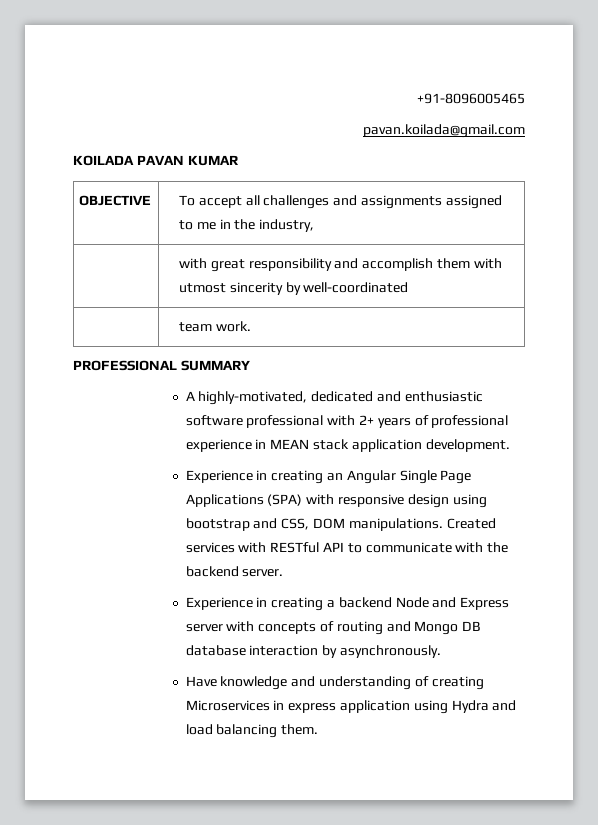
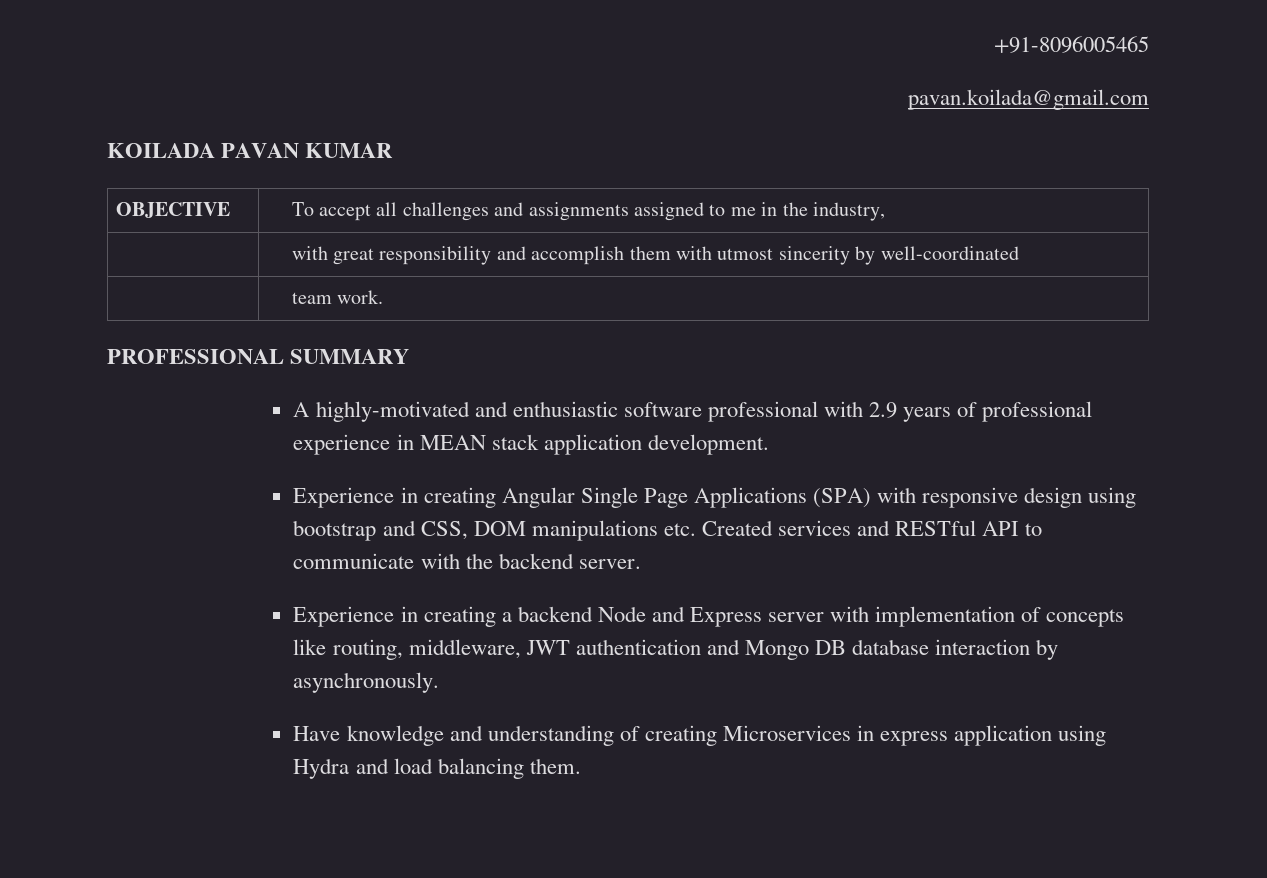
- A highly-motivated, dedicated and enthusiastic software professional with 2+ years of professional experience in MEAN stack application development.
+ A highly-motivated and enthusiastic software professional with 2.9 years of professional experience in MEAN stack application development.
- Experience in creating an Angular Single Page Applications (SPA) with responsive design using bootstrap and CSS, DOM manipulations. Created services with RESTful API to communicate with the backend server.
+ Experience in creating Angular Single Page Applications (SPA) with responsive design using bootstrap and CSS, DOM manipulations etc. Created services and RESTful API to communicate with the backend server.
- Experience in creating a backend Node and Express server with concepts of routing and Mongo DB database interaction by asynchronously.
+ Experience in creating a backend Node and Express server with implementation of concepts like routing, middleware, JWT authentication and Mongo DB database interaction by asynchronously.

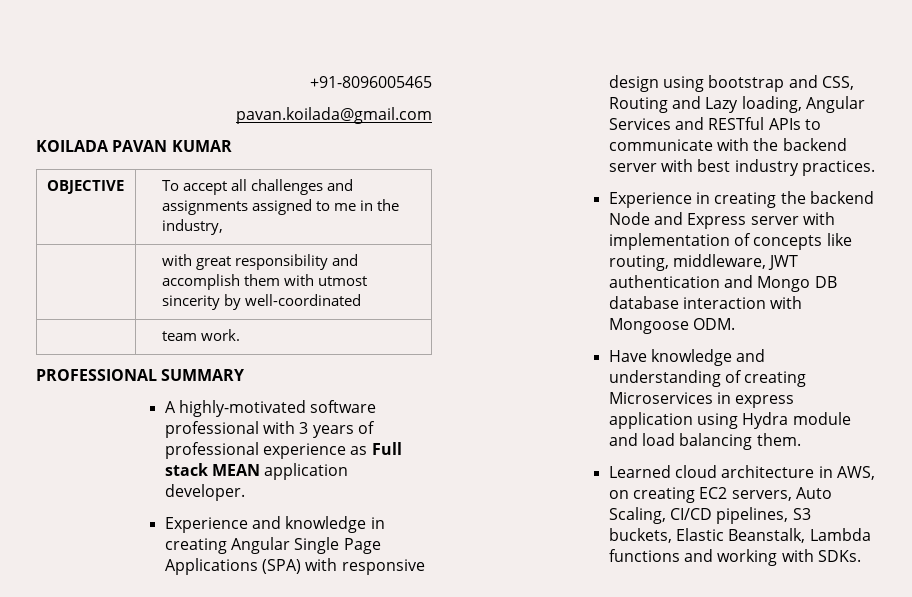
- A highly-motivated and enthusiastic software professional with 2.9 years of professional experience in MEAN stack application development.
- Experience in creating Angular Single Page Applications (SPA) with responsive design using bootstrap and CSS, DOM manipulations etc. Created services and RESTful API to communicate with the backend server.
- Experience in creating a backend Node and Express server with implementation of concepts like routing, middleware, JWT authentication and Mongo DB database interaction by asynchronously.
+ A highly-motivated software professional with 3 years of professional experience as Full stack MEAN application developer.
+ Experience and knowledge in creating Angular Single Page Applications (SPA) with responsive design using bootstrap and CSS, Routing and Lazy loading, Angular Services and RESTful APIs to communicate with the backend server with best industry practices.
+ Experience in creating the backend Node and Express server with implementation of concepts like routing, middleware, JWT authentication and Mongo DB database interaction with Mongoose ODM.
- Have knowledge and understanding of creating Microservices in express application using Hydra and load balancing them.
+ Have knowledge and understanding of creating Microservices in express application using Hydra module and load balancing them.
+ Learned cloud architecture in AWS, on creating EC2 servers, Auto Scaling, CI/CD pipelines, S3 buckets, Elastic Beanstalk, Lambda functions and working with SDKs.

